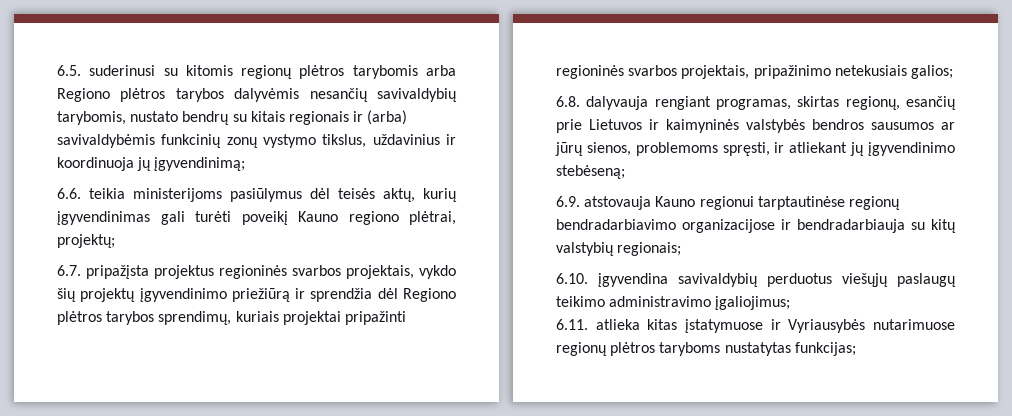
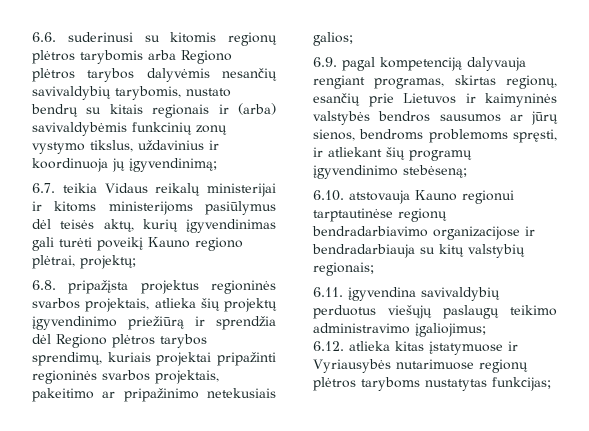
- 6.5. suderinusi su kitomis regionų plėtros tarybomis arba Regiono plėtros tarybos dalyvėmis nesančių savivaldybių tarybomis, nustato bendrų su kitais regionais ir (arba) savivaldybėmis funkcinių zonų vystymo tikslus, uždavinius ir koordinuoja jų įgyvendinimą;
+ 6.6. suderinusi su kitomis regionų plėtros tarybomis arba Regiono plėtros tarybos dalyvėmis nesančių savivaldybių tarybomis, nustato bendrų su kitais regionais ir (arba) savivaldybėmis funkcinių zonų vystymo tikslus, uždavinius ir koordinuoja jų įgyvendinimą;
- 6.6. teikia ministerijoms pasiūlymus dėl teisės aktų, kurių įgyvendinimas gali turėti poveikį Kauno regiono plėtrai, projektų;
+ 6.7. teikia Vidaus reikalų ministerijai ir kitoms ministerijoms pasiūlymus dėl teisės aktų, kurių įgyvendinimas gali turėti poveikį Kauno regiono plėtrai, projektų;
- 6.7. pripažįsta projektus regioninės svarbos projektais, vykdo šių projektų įgyvendinimo priežiūrą ir sprendžia dėl Regiono plėtros tarybos sprendimų, kuriais projektai pripažinti regioninės svarbos projektais, pripažinimo netekusiais galios;
+ 6.8. pripažįsta projektus regioninės svarbos projektais, atlieka šių projektų įgyvendinimo priežiūrą ir sprendžia dėl Regiono plėtros tarybos sprendimų, kuriais projektai pripažinti regioninės svarbos projektais, pakeitimo ar pripažinimo netekusiais galios;
- 6.8. dalyvauja rengiant programas, skirtas regionų, esančių prie Lietuvos ir kaimyninės valstybės bendros sausumos ar jūrų sienos, problemoms spręsti, ir atliekant jų įgyvendinimo stebėseną;
+ 6.9. pagal kompetenciją dalyvauja rengiant programas, skirtas regionų, esančių prie Lietuvos ir kaimyninės valstybės bendros sausumos ar jūrų sienos, bendroms problemoms spręsti, ir atliekant šių programų įgyvendinimo stebėseną;
- 6.9. atstovauja Kauno regionui tarptautinėse regionų bendradarbiavimo organizacijose ir bendradarbiauja su kitų valstybių regionais;
+ 6.10. atstovauja Kauno regionui tarptautinėse regionų bendradarbiavimo organizacijose ir bendradarbiauja su kitų valstybių regionais;
- 6.10. įgyvendina savivaldybių perduotus viešųjų paslaugų teikimo administravimo įgaliojimus;
+ 6.11. įgyvendina savivaldybių perduotus viešųjų paslaugų teikimo administravimo įgaliojimus;
- 6.11. atlieka kitas įstatymuose ir Vyriausybės nutarimuose regionų plėtros taryboms nustatytas funkcijas;
+ 6.12. atlieka kitas įstatymuose ir Vyriausybės nutarimuose regionų plėtros taryboms nustatytas funkcijas;

